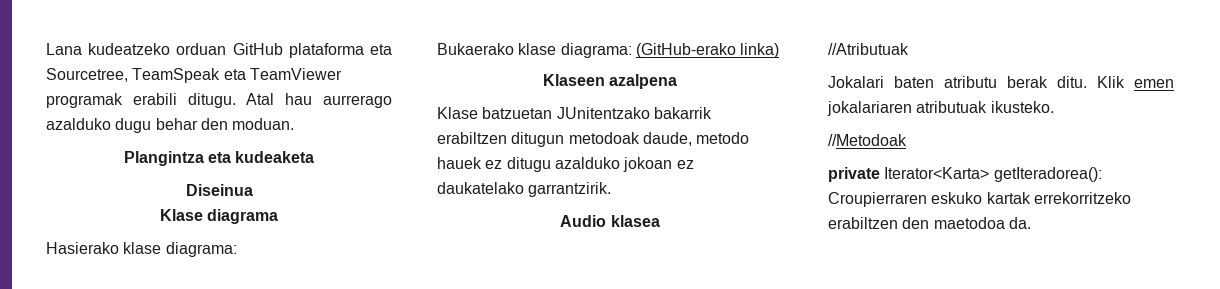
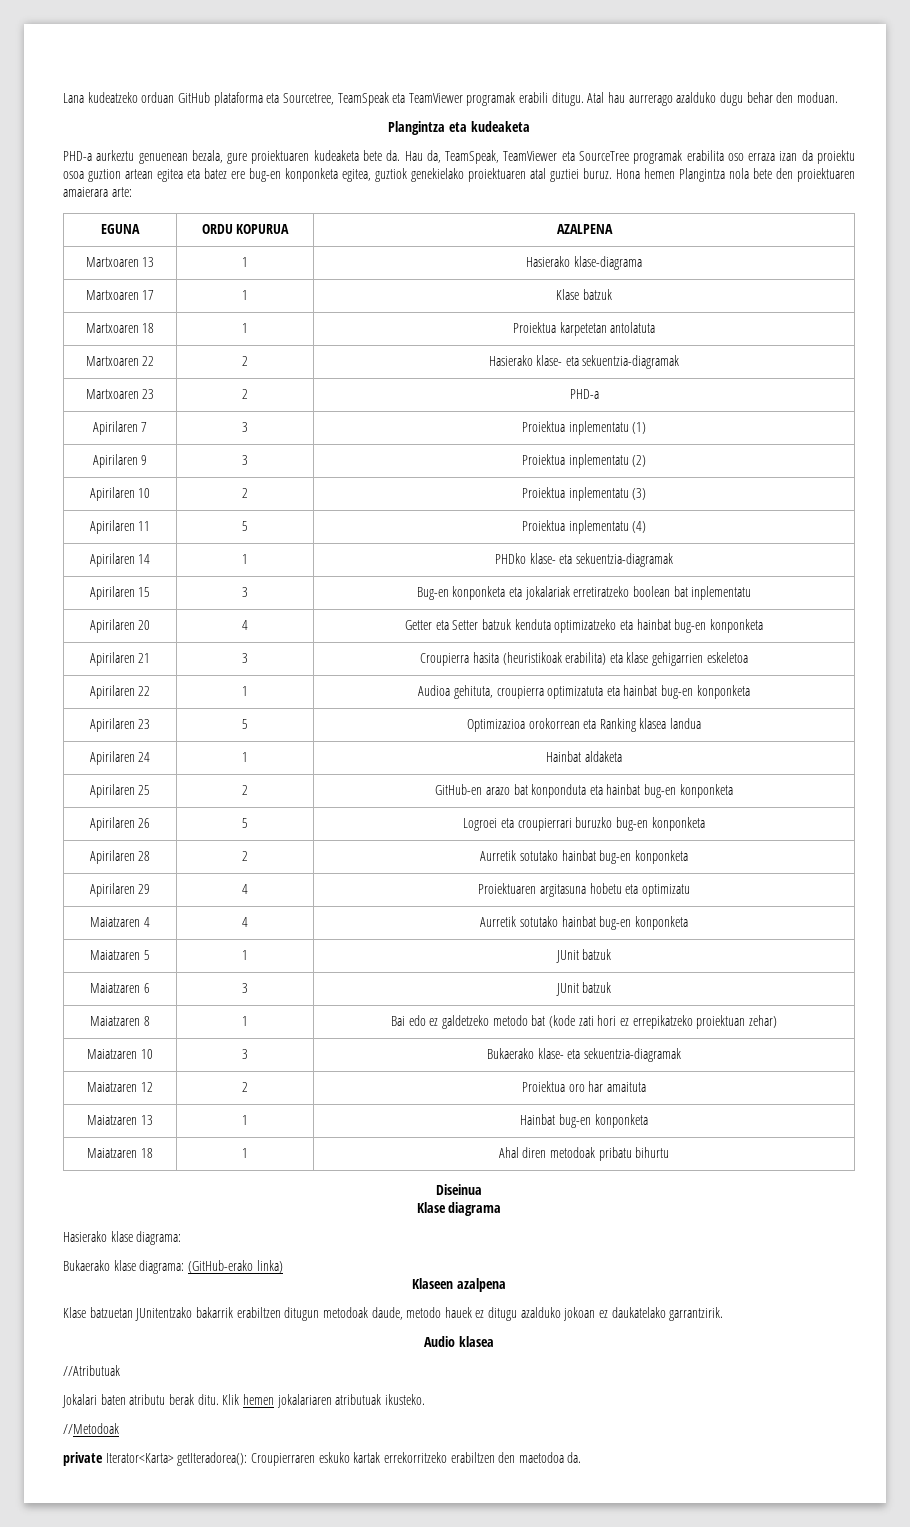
+ PHD-a aurkeztu genuenean bezala, gure proiektuaren kudeaketa bete da. Hau da, TeamSpeak, TeamViewer eta SourceTree programak erabilita oso erraza izan da proiektu osoa guztion artean egitea eta batez ere bug-en konponketa egitea, guztiok genekielako proiektuaren atal guztiei buruz. Hona hemen Plangintza nola bete den proiektuaren amaierara arte:
+ EGUNA | ORDU KOPURUA | AZALPENA
+ Martxoaren 13 | 1 | Hasierako klase-diagrama
+ Martxoaren 17 | 1 | Klase batzuk
+ Martxoaren 18 | 1 | Proiektua karpetetan antolatuta
+ Martxoaren 22 | 2 | Hasierako klase- eta sekuentzia-diagramak
+ Martxoaren 23 | 2 | PHD-a
+ Apirilaren 7 | 3 | Proiektua inplementatu (1)
+ Apirilaren 9 | 3 | Proiektua inplementatu (2)
+ Apirilaren 10 | 2 | Proiektua inplementatu (3)
+ Apirilaren 11 | 5 | Proiektua inplementatu (4)
+ Apirilaren 14 | 1 | PHDko klase- eta sekuentzia-diagramak
+ Apirilaren 15 | 3 | Bug-en konponketa eta jokalariak erretiratzeko boolean bat inplementatu
+ Apirilaren 20 | 4 | Getter eta Setter batzuk kenduta optimizatzeko eta hainbat bug-en konponketa
+ Apirilaren 21 | 3 | Croupierra hasita (heuristikoak erabilita) eta klase gehigarrien eskeletoa
+ Apirilaren 22 | 1 | Audioa gehituta, croupierra optimizatuta eta hainbat bug-en konponketa
+ Apirilaren 23 | 5 | Optimizazioa orokorrean eta Ranking klasea landua
+ Apirilaren 24 | 1 | Hainbat aldaketa
+ Apirilaren 25 | 2 | GitHub-en arazo bat konponduta eta hainbat bug-en konponketa
+ Apirilaren 26 | 5 | Logroei eta croupierrari buruzko bug-en konponketa
+ Apirilaren 28 | 2 | Aurretik sotutako hainbat bug-en konponketa
+ Apirilaren 29 | 4 | Proiektuaren argitasuna hobetu eta optimizatu
+ Maiatzaren 4 | 4 | Aurretik sotutako hainbat bug-en konponketa
+ Maiatzaren 5 | 1 | JUnit batzuk
+ Maiatzaren 6 | 3 | JUnit batzuk
+ Maiatzaren 8 | 1 | Bai edo ez galdetzeko metodo bat (kode zati hori ez errepikatzeko proiektuan zehar)
+ Maiatzaren 10 | 3 | Bukaerako klase- eta sekuentzia-diagramak
+ Maiatzaren 12 | 2 | Proiektua oro har amaituta
+ Maiatzaren 13 | 1 | Hainbat bug-en konponketa
+ Maiatzaren 18 | 1 | Ahal diren metodoak pribatu bihurtu
- Klik emen jokalariaren atributuak ikusteko.
+ Klik hemen jokalariaren atributuak ikusteko.

